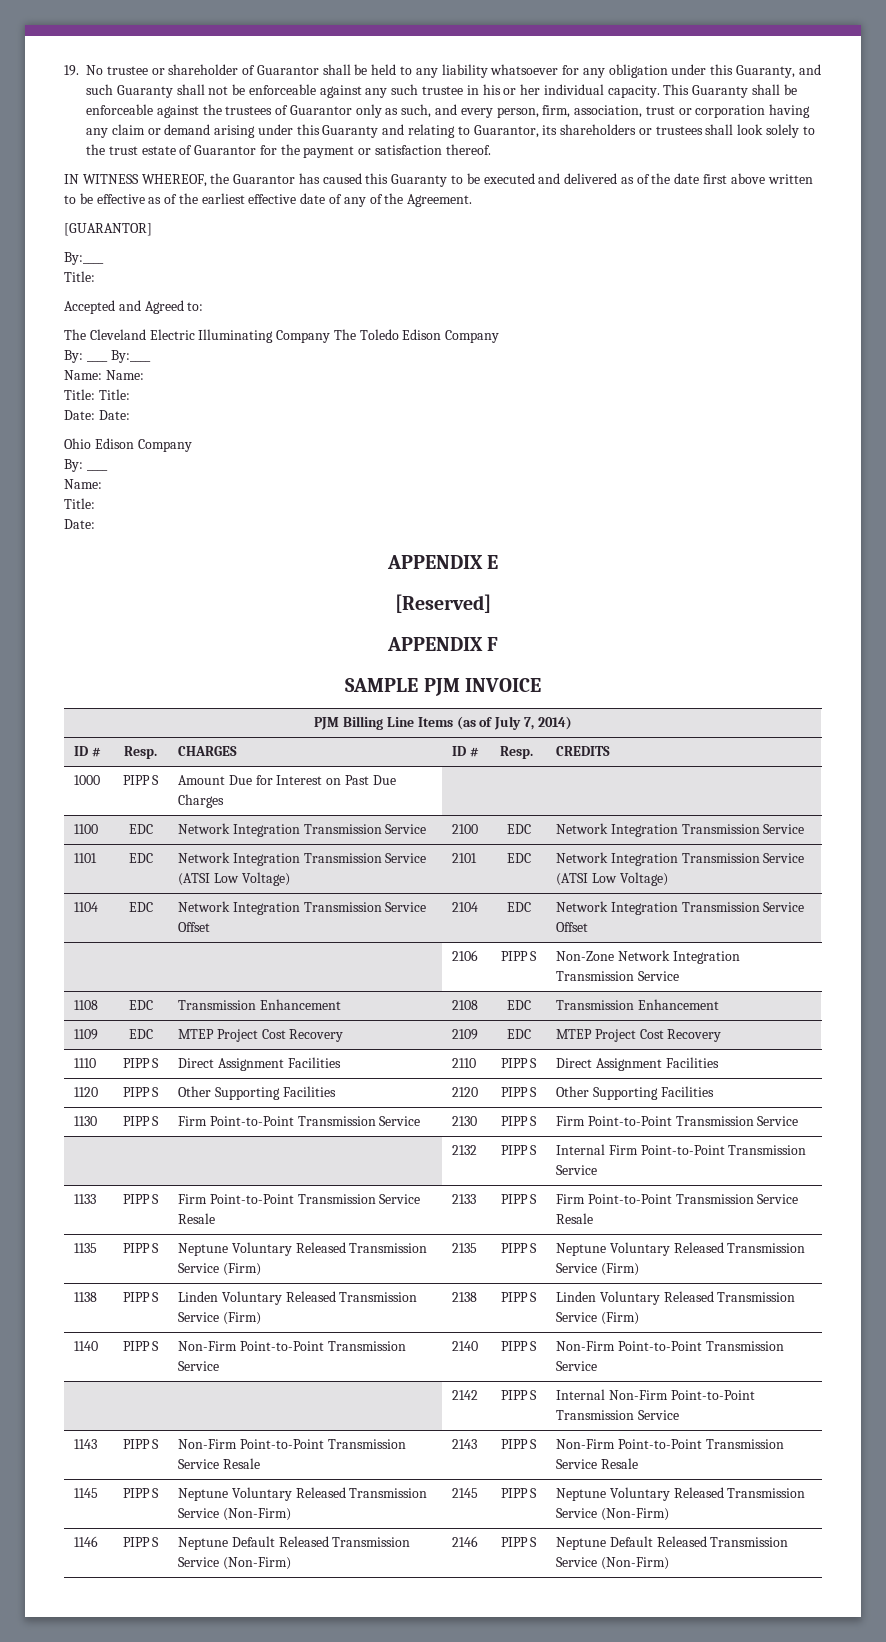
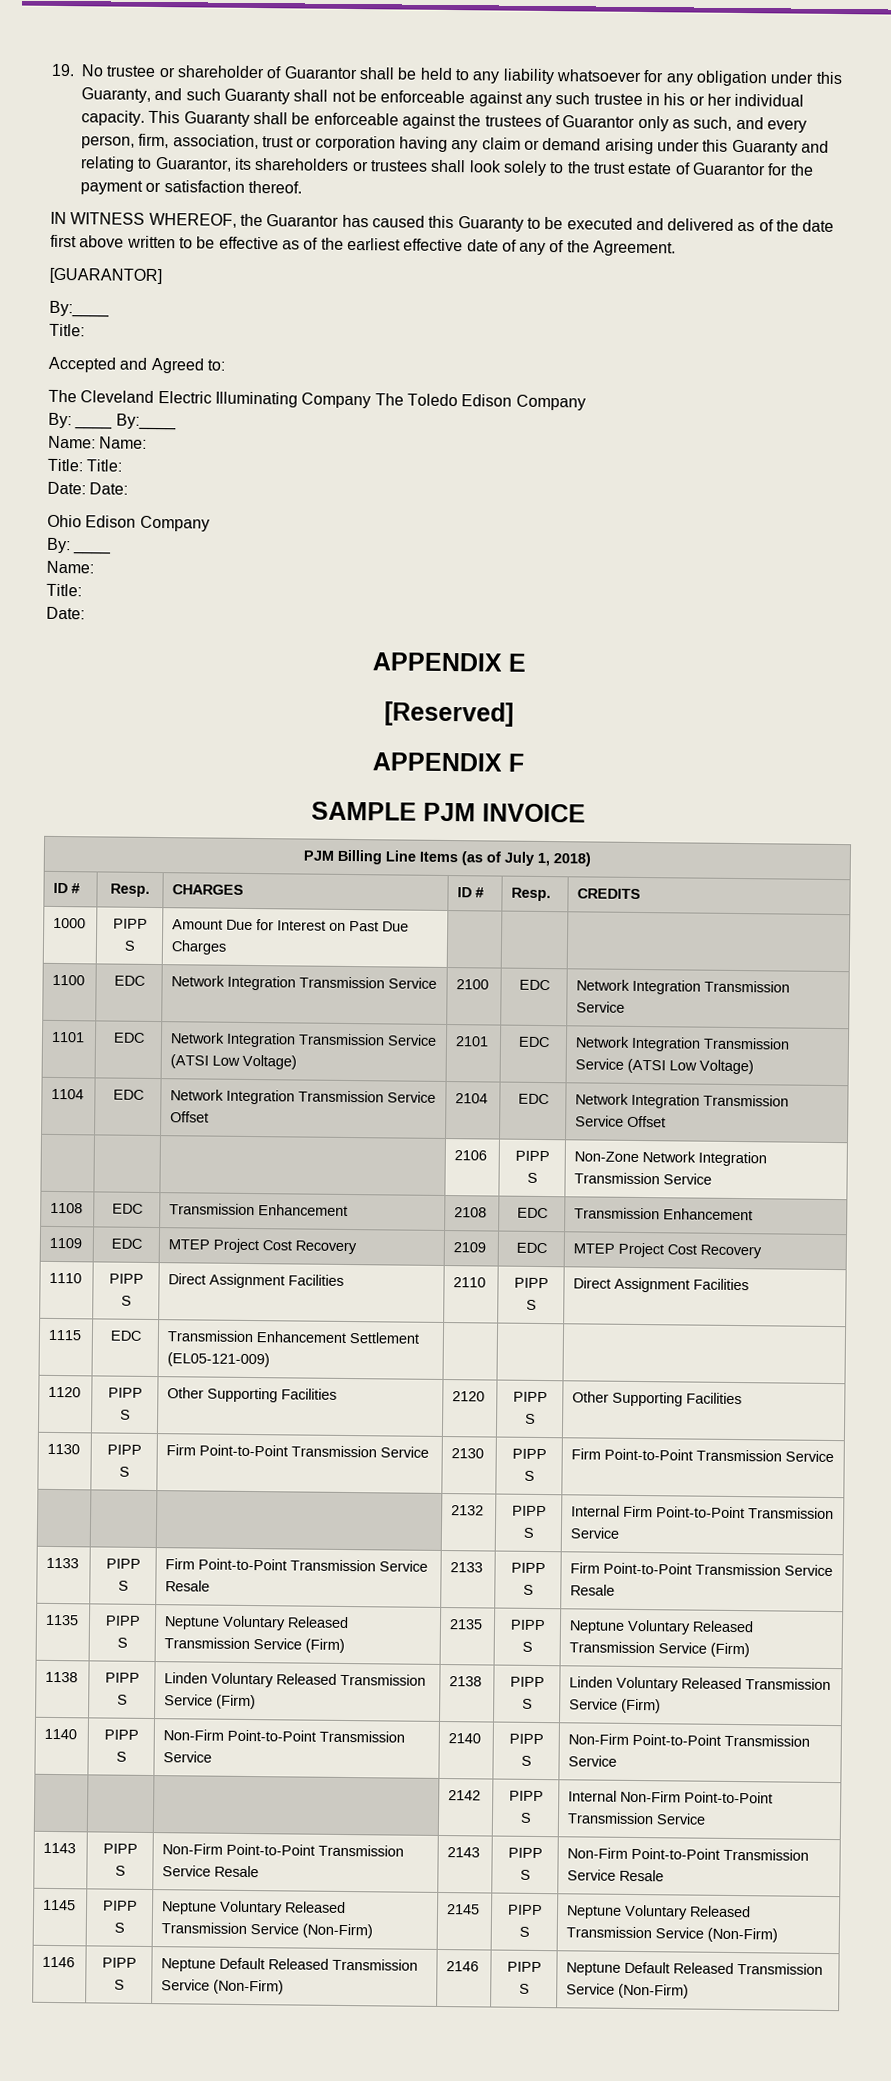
- PJM Billing Line Items (as of July 7, 2014)
+ PJM Billing Line Items (as of July 1, 2018)
+ 1115 | EDC | Transmission Enhancement Settlement (EL05-121-009) | | |

